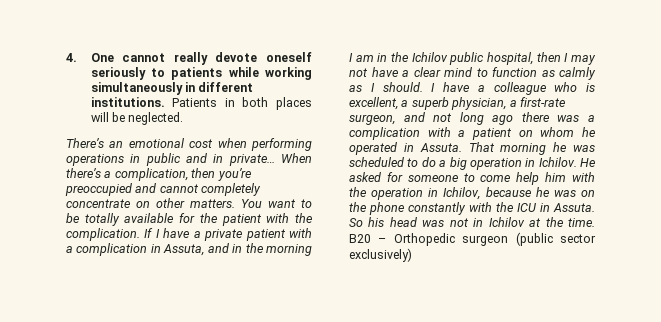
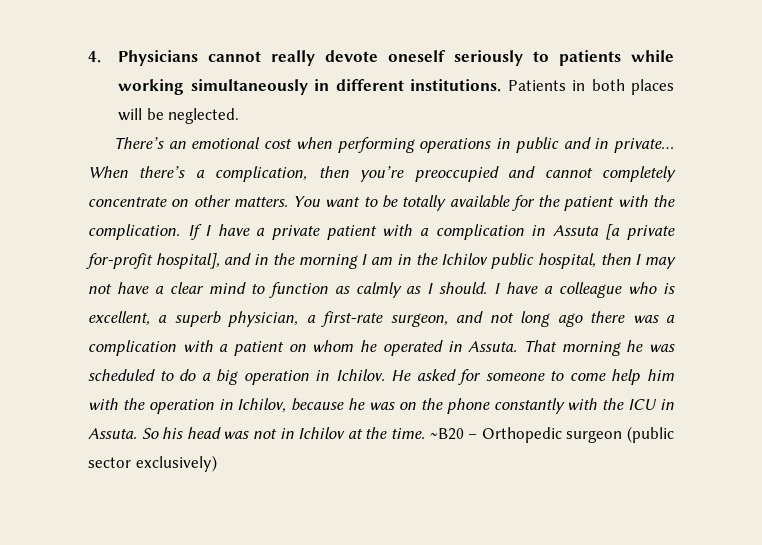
- 4. One cannot really devote oneself seriously to patients while working simultaneously in different institutions.
+ 4. Physicians cannot really devote oneself seriously to patients while working simultaneously in different institutions.
- If I have a private patient with a complication in Assuta, and in the morning I am in the Ichilov public hospital, then I may not have a clear mind to function as calmly as I should.
+ If I have a private patient with a complication in Assuta [a private for-profit hospital], and in the morning I am in the Ichilov public hospital, then I may not have a clear mind to function as calmly as I should.
- B20 – Orthopedic surgeon (public sector exclusively)
+ ~B20 – Orthopedic surgeon (public sector exclusively)

